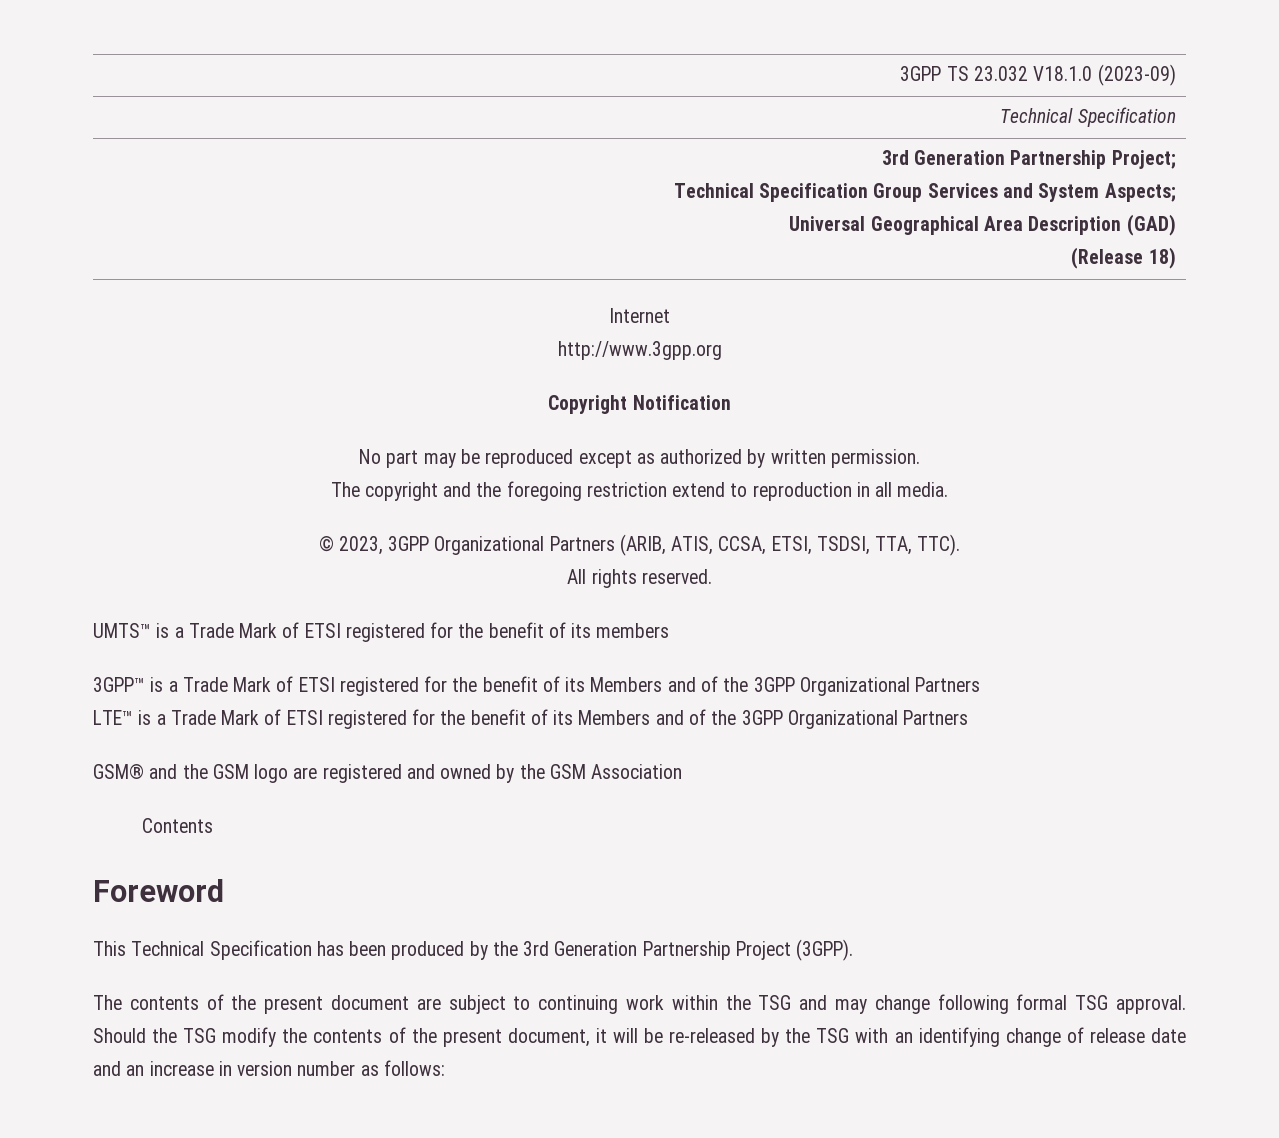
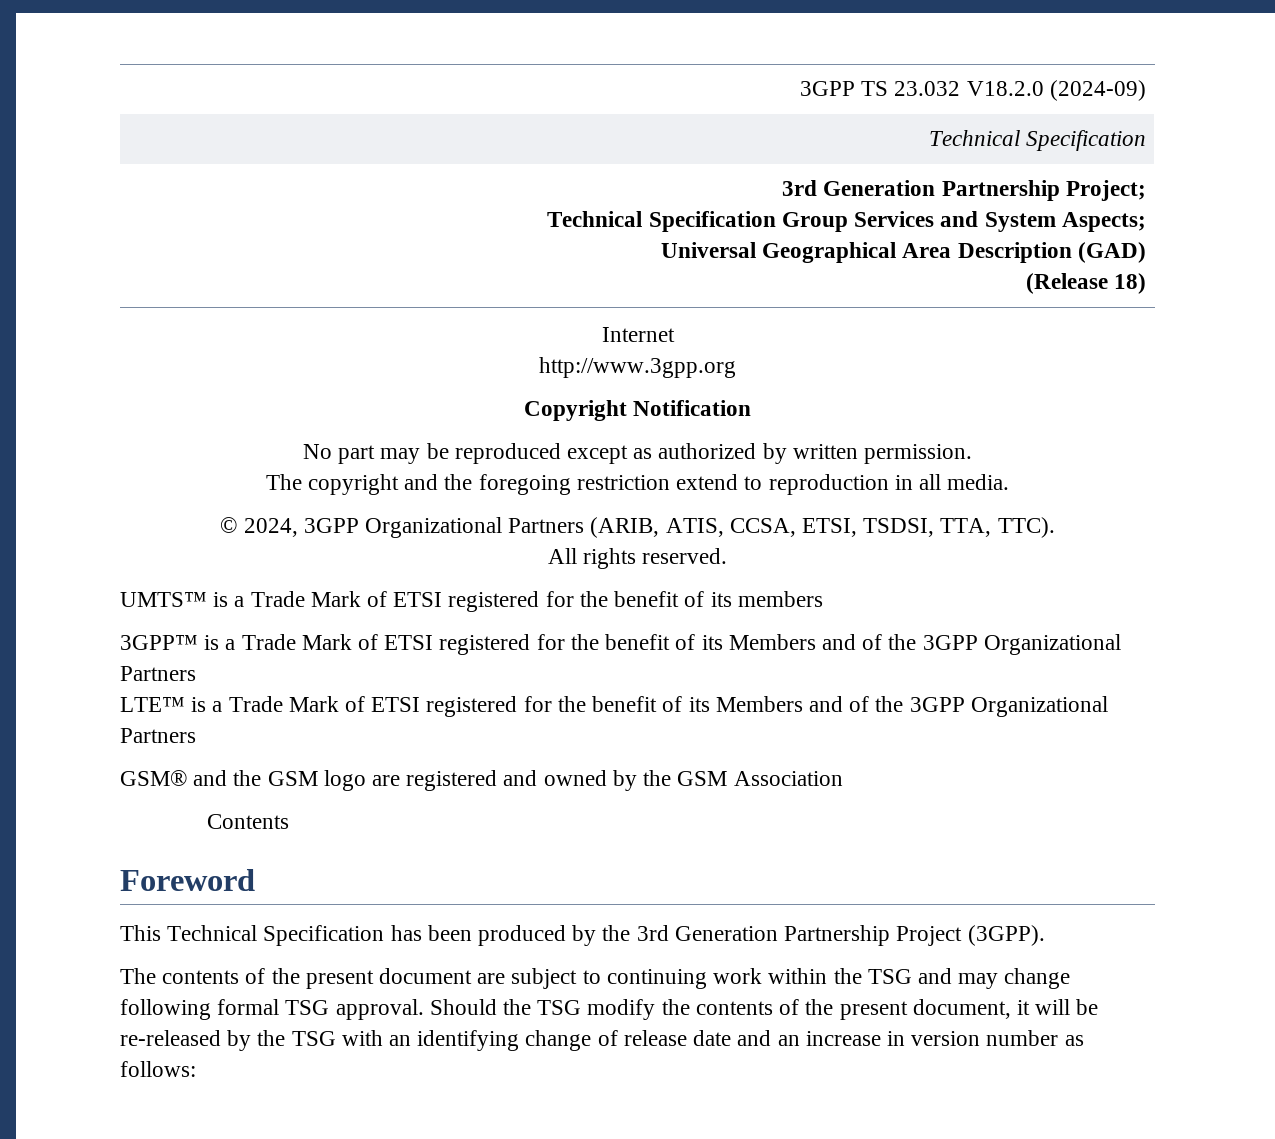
- 3GPP TS 23.032 V18.1.0 (2023-09)
+ 3GPP TS 23.032 V18.2.0 (2024-09)
- © 2023, 3GPP Organizational Partners (ARIB, ATIS, CCSA, ETSI, TSDSI, TTA, TTC).
+ © 2024, 3GPP Organizational Partners (ARIB, ATIS, CCSA, ETSI, TSDSI, TTA, TTC).

